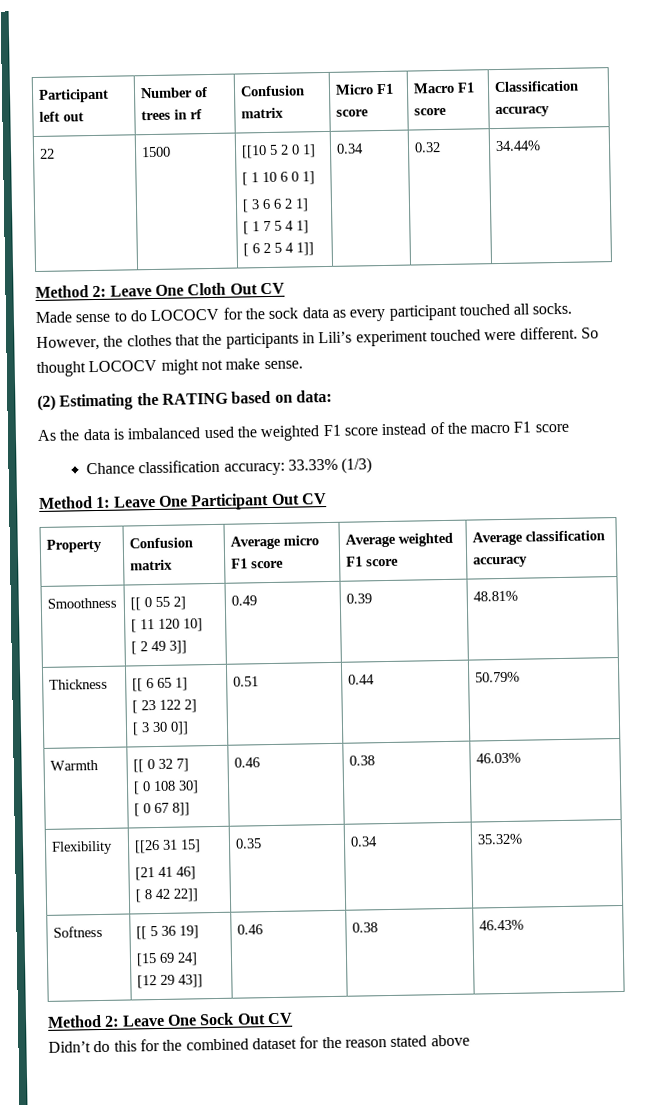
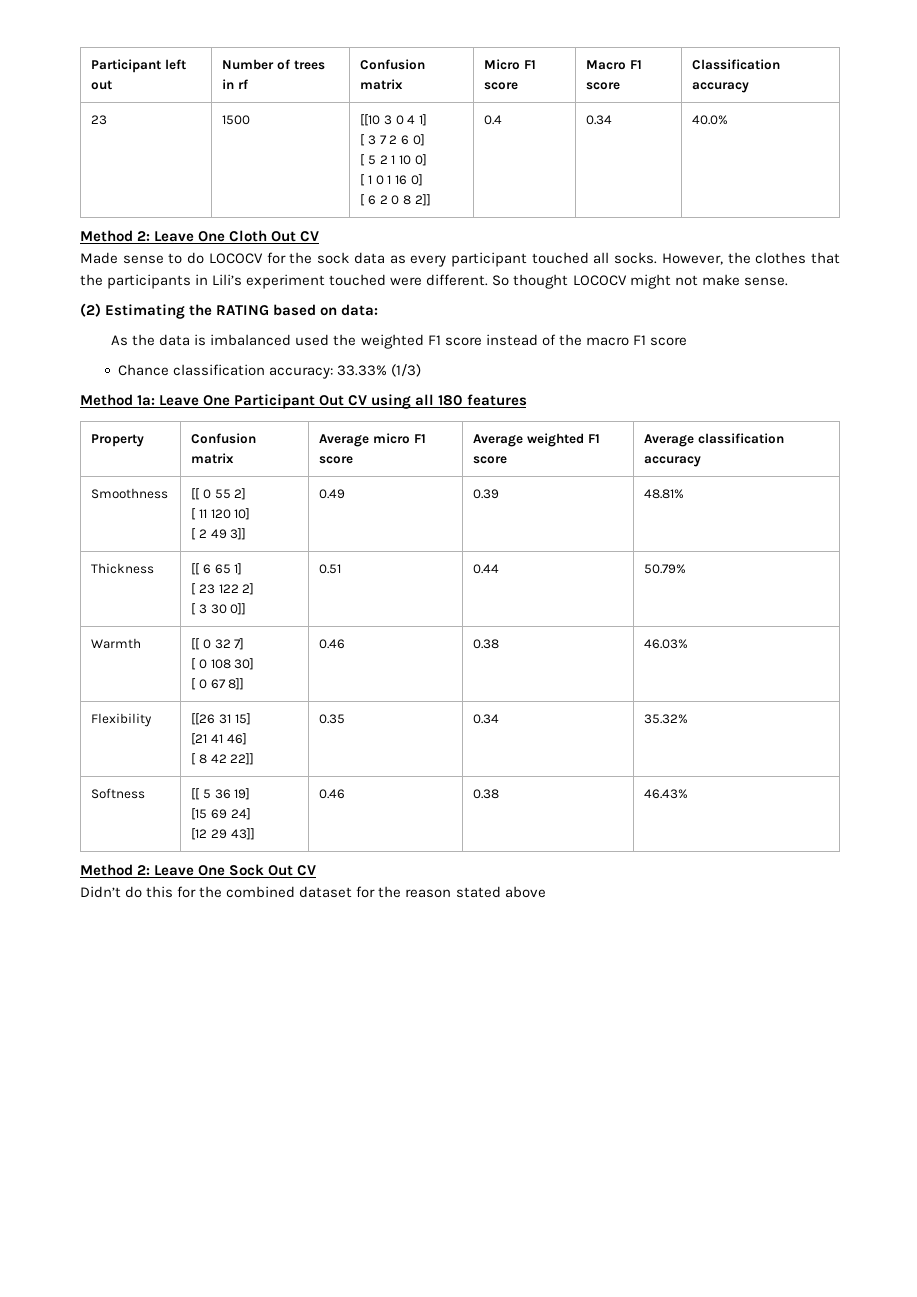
- 22 | 1500 | [[10 5 2 0 1]
- [ 1 10 6 0 1]
- [ 3 6 6 2 1]
- [ 1 7 5 4 1]
- [ 6 2 5 4 1]] | 0.34 | 0.32 | 34.44%
+ 23 | 1500 | [[10 3 0 4 1]
+ [ 3 7 2 6 0]
+ [ 5 2 1 10 0]
+ [ 1 0 1 16 0]
+ [ 6 2 0 8 2]] | 0.4 | 0.34 | 40.0%
- Method 1: Leave One Participant Out CV
+ Method 1a: Leave One Participant Out CV using all 180 features

